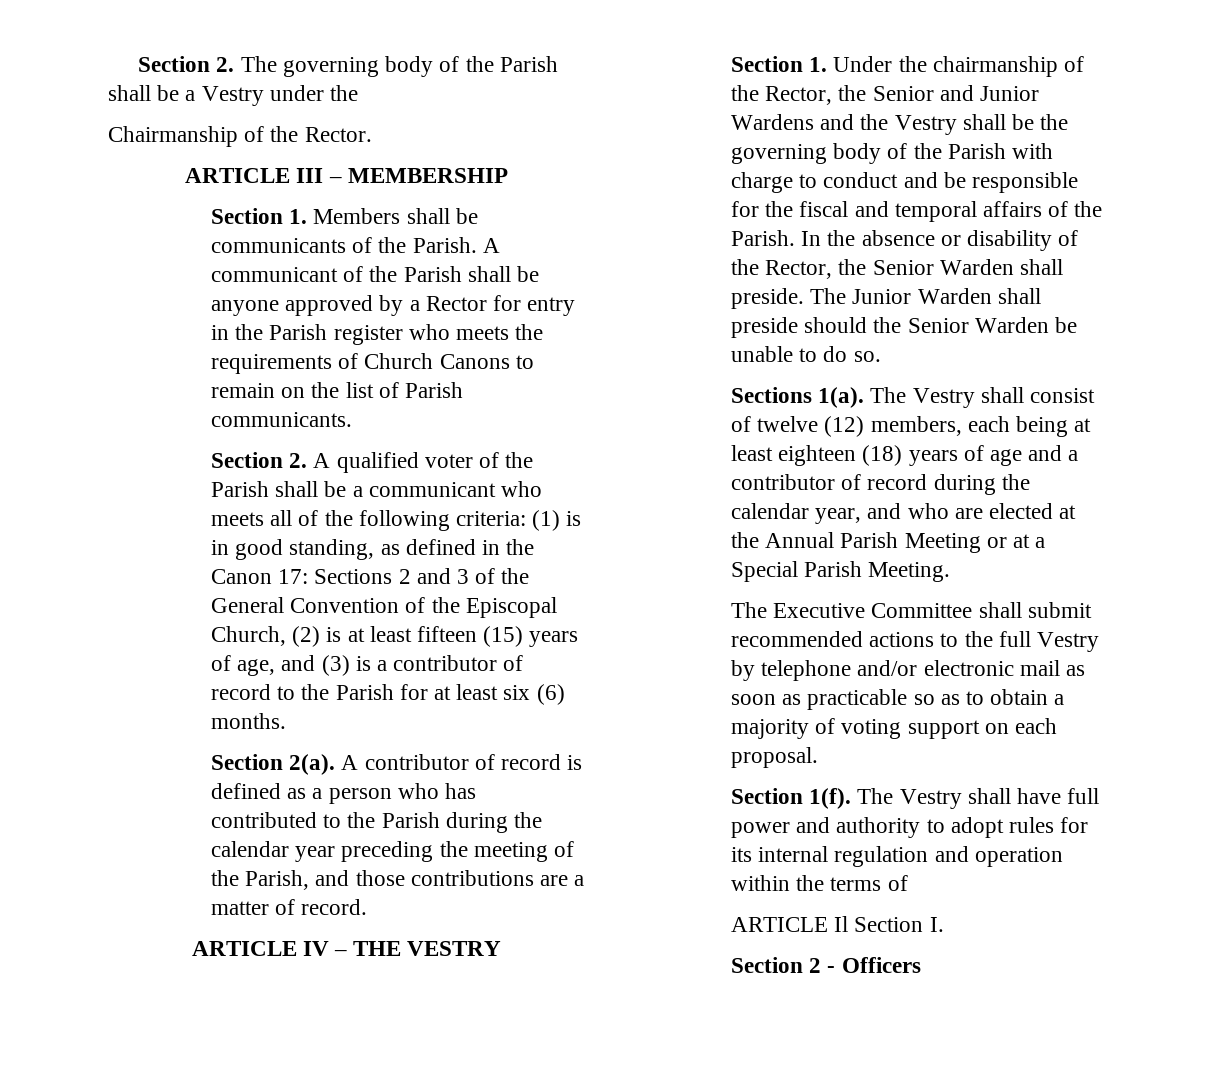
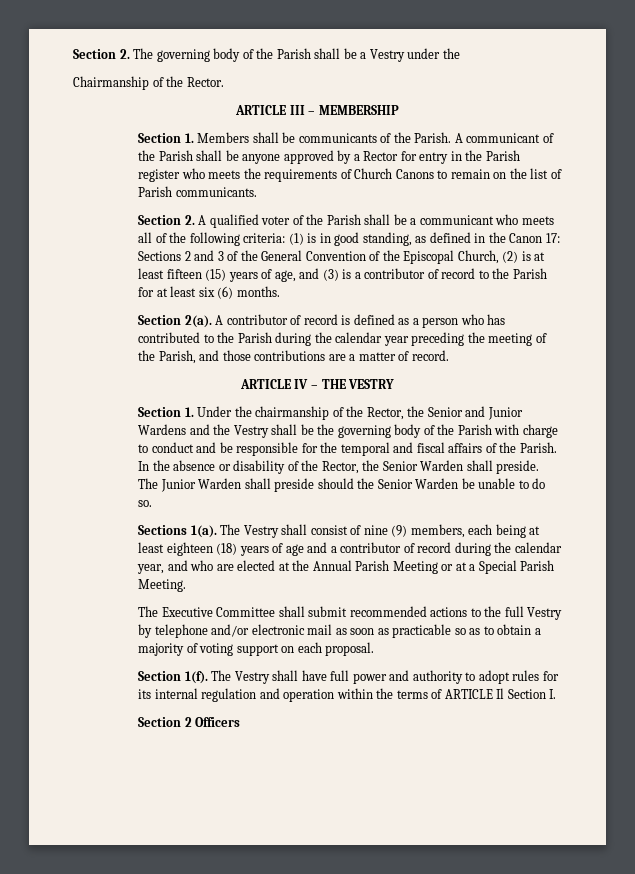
- Section 1. Under the chairmanship of the Rector, the Senior and Junior Wardens and the Vestry shall be the governing body of the Parish with charge to conduct and be responsible for the fiscal and temporal affairs of the Parish.
+ Section 1. Under the chairmanship of the Rector, the Senior and Junior Wardens and the Vestry shall be the governing body of the Parish with charge to conduct and be responsible for the temporal and fiscal affairs of the Parish.
- The Vestry shall consist of twelve (12) members, each being at least eighteen (18) years of age and a contributor of record during the calendar year, and who are elected at the Annual Parish Meeting or at a Special Parish Meeting.
+ The Vestry shall consist of nine (9) members, each being at least eighteen (18) years of age and a contributor of record during the calendar year, and who are elected at the Annual Parish Meeting or at a Special Parish Meeting.
- The Vestry shall have full power and authority to adopt rules for its internal regulation and operation within the terms of
- ARTICLE Il Section I.
+ The Vestry shall have full power and authority to adopt rules for its internal regulation and operation within the terms of ARTICLE Il Section I.
- Section 2 - Officers
+ Section 2 Officers

